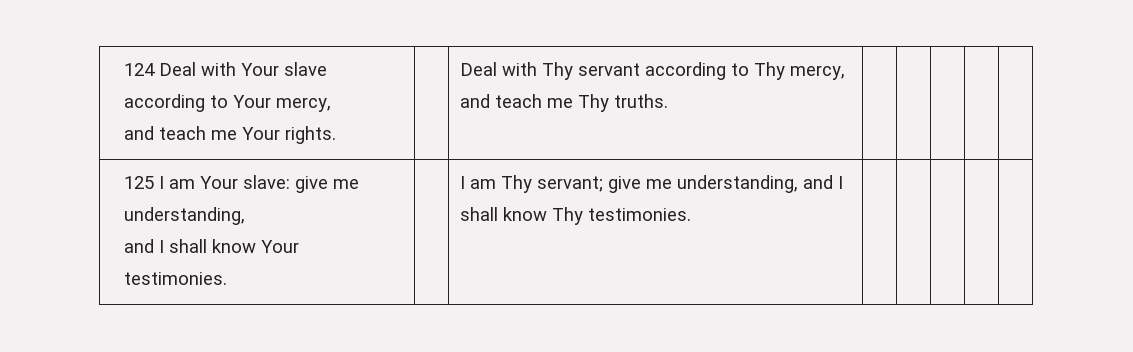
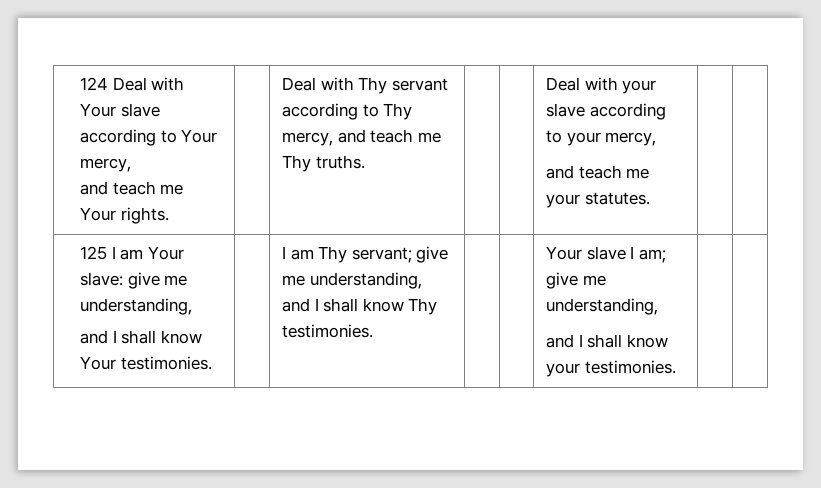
  124 Deal with Your slave according to Your mercy,
- and teach me Your rights. | | Deal with Thy servant according to Thy mercy, and teach me Thy truths. | | | | |
+ and teach me Your rights. | | Deal with Thy servant according to Thy mercy, and teach me Thy truths. | | | Deal with your slave according to your mercy,
+ and teach me your statutes. | |
  125 I am Your slave: give me understanding,
- and I shall know Your testimonies. | | I am Thy servant; give me understanding, and I shall know Thy testimonies. | | | | |
+ and I shall know Your testimonies. | | I am Thy servant; give me understanding, and I shall know Thy testimonies. | | | Your slave I am; give me understanding,
+ and I shall know your testimonies. | |

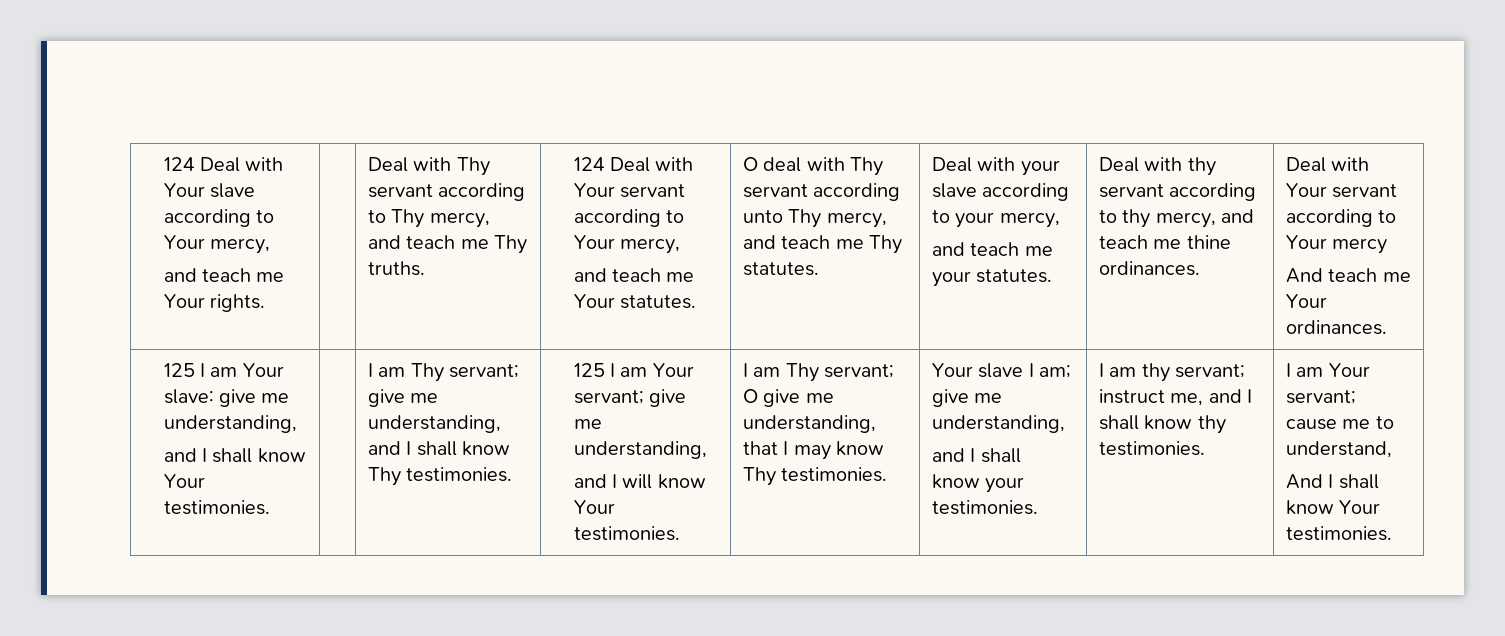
+ 124 Deal with Your servant according to Your mercy,
+ and teach me Your statutes. | O deal with Thy servant according unto Thy mercy, and teach me Thy statutes.
+ Deal with thy servant according to thy mercy, and teach me thine ordinances. | Deal with Your servant according to Your mercy
+ And teach me Your ordinances.
+ 125 I am Your servant; give me understanding,
+ and I will know Your testimonies. | I am Thy servant; O give me understanding, that I may know Thy testimonies.
+ I am thy servant; instruct me, and I shall know thy testimonies. | I am Your servant; cause me to understand,
+ And I shall know Your testimonies.

